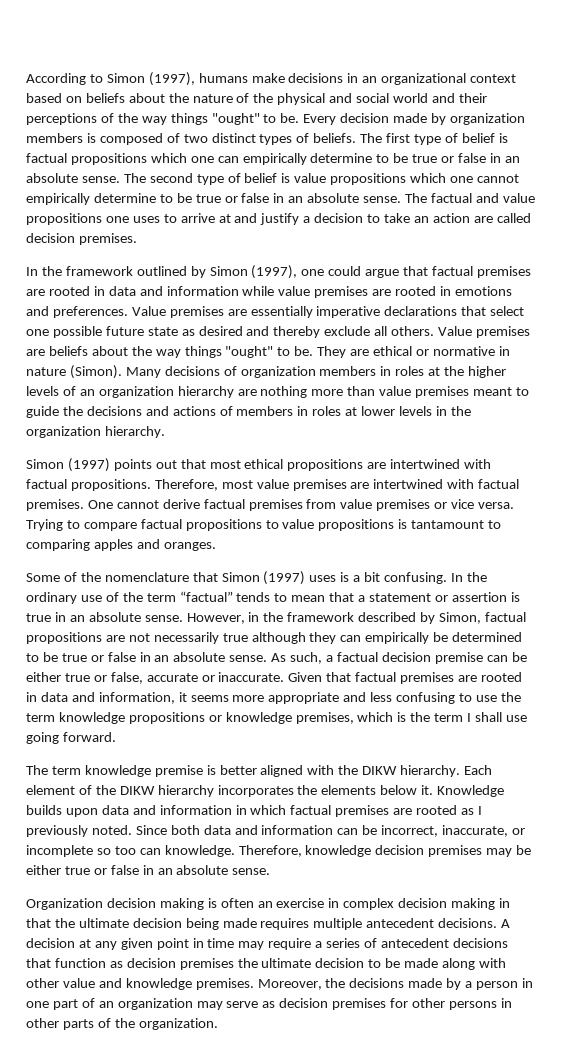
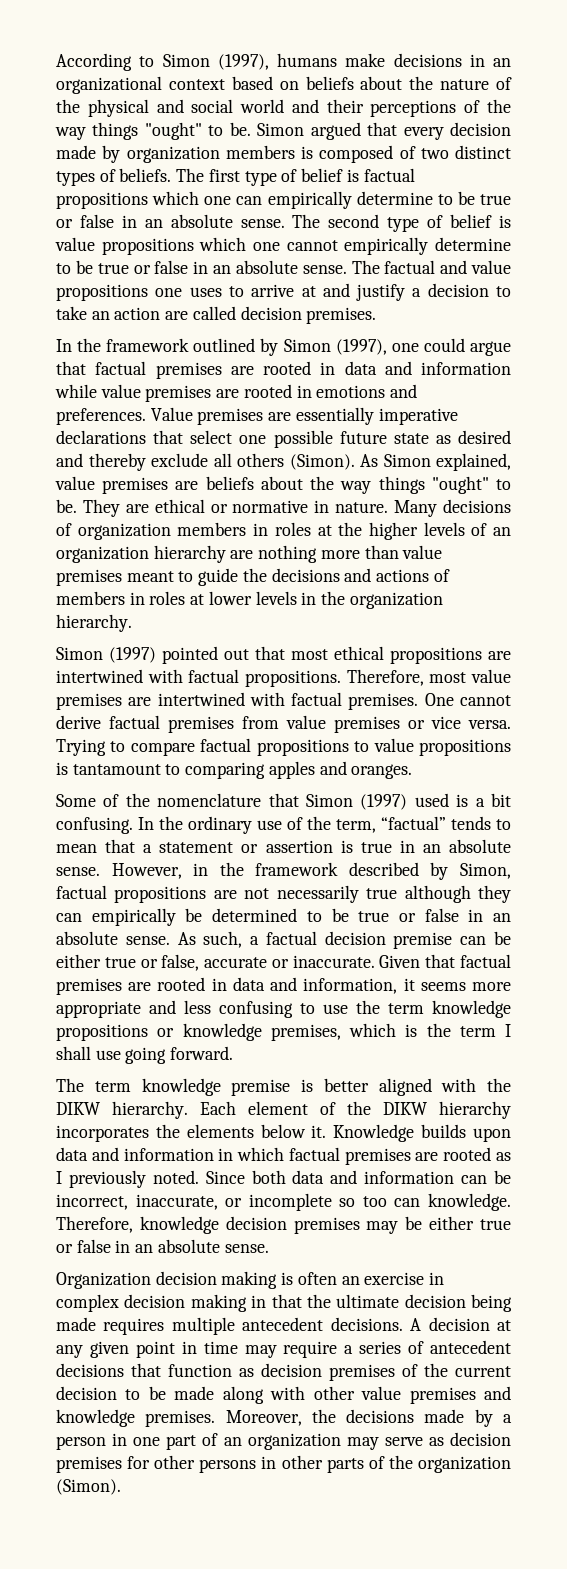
- Every decision made by organization members is composed of two distinct types of beliefs.
+ Simon argued that every decision made by organization members is composed of two distinct types of beliefs.
- Value premises are essentially imperative declarations that select one possible future state as desired and thereby exclude all others. Value premises are beliefs about the way things "ought" to be.
+ Value premises are essentially imperative declarations that select one possible future state as desired and thereby exclude all others (Simon). As Simon explained, value premises are beliefs about the way things "ought" to be.
- They are ethical or normative in nature (Simon).
+ They are ethical or normative in nature.
- Simon (1997) points out that most ethical propositions are intertwined with factual propositions.
+ Simon (1997) pointed out that most ethical propositions are intertwined with factual propositions.
- Some of the nomenclature that Simon (1997) uses is a bit confusing.
+ Some of the nomenclature that Simon (1997) used is a bit confusing.
- In the ordinary use of the term “factual” tends to mean that a statement or assertion is true in an absolute sense.
+ In the ordinary use of the term, “factual” tends to mean that a statement or assertion is true in an absolute sense.
- A decision at any given point in time may require a series of antecedent decisions that function as decision premises the ultimate decision to be made along with other value and knowledge premises.
+ A decision at any given point in time may require a series of antecedent decisions that function as decision premises of the current decision to be made along with other value premises and knowledge premises.
- Moreover, the decisions made by a person in one part of an organization may serve as decision premises for other persons in other parts of the organization.
+ Moreover, the decisions made by a person in one part of an organization may serve as decision premises for other persons in other parts of the organization (Simon).

